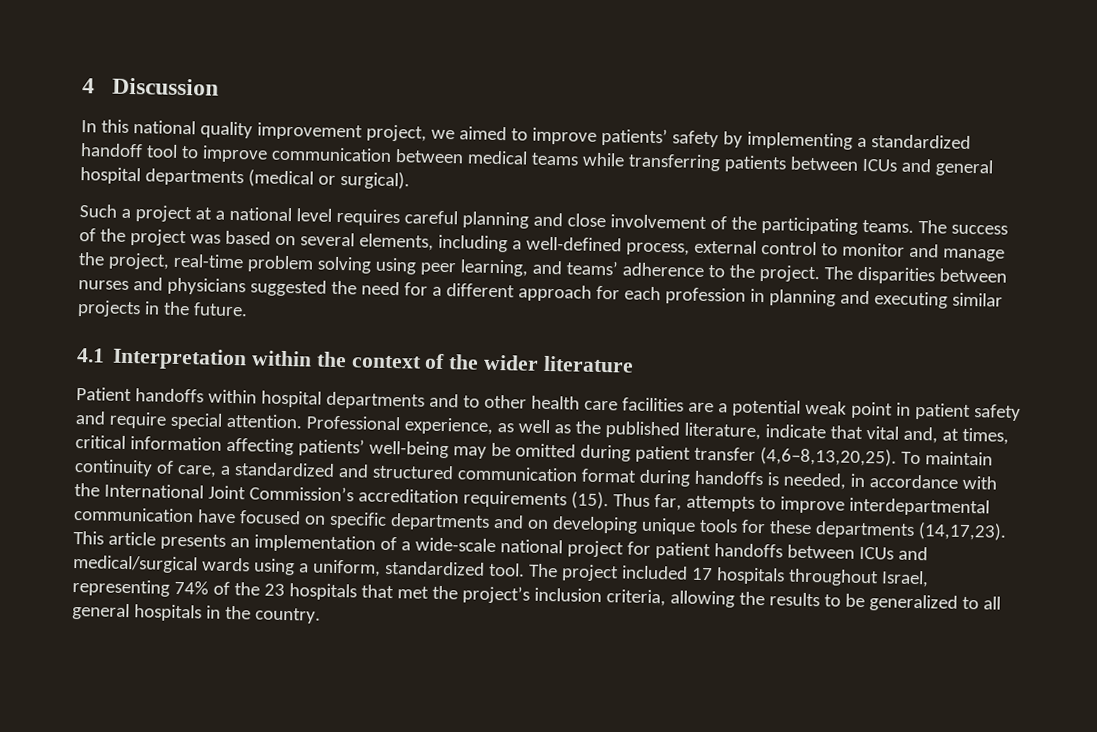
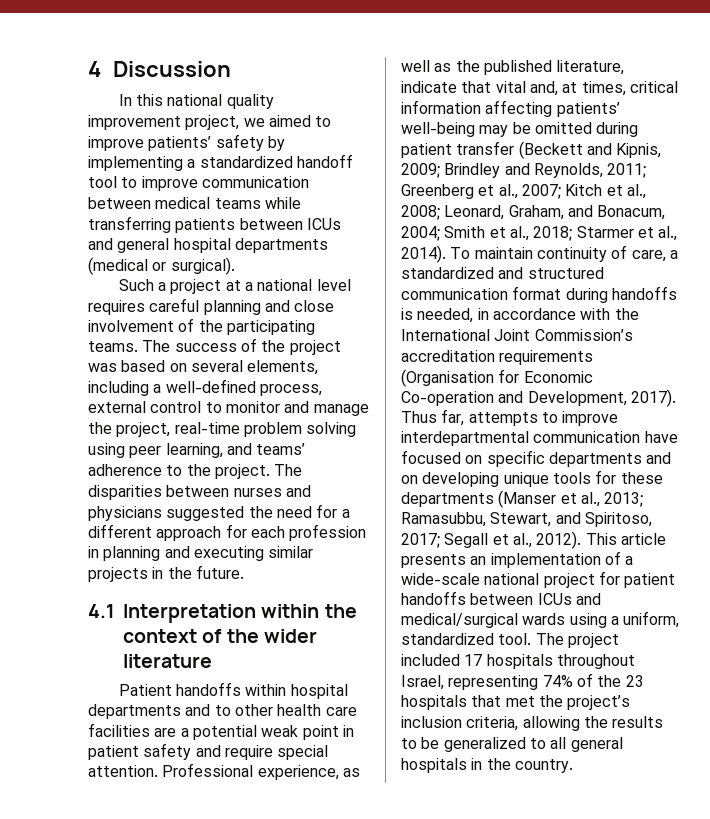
- Professional experience, as well as the published literature, indicate that vital and, at times, critical information affecting patients’ well-being may be omitted during patient transfer (4,6–8,13,20,25).
+ Professional experience, as well as the published literature, indicate that vital and, at times, critical information affecting patients’ well-being may be omitted during patient transfer (Beckett and Kipnis, 2009; Brindley and Reynolds, 2011; Greenberg et al., 2007; Kitch et al., 2008; Leonard, Graham, and Bonacum, 2004; Smith et al., 2018; Starmer et al., 2014).
- To maintain continuity of care, a standardized and structured communication format during handoffs is needed, in accordance with the International Joint Commission’s accreditation requirements (15).
+ To maintain continuity of care, a standardized and structured communication format during handoffs is needed, in accordance with the International Joint Commission’s accreditation requirements (Organisation for Economic Co-operation and Development, 2017).
- Thus far, attempts to improve interdepartmental communication have focused on specific departments and on developing unique tools for these departments (14,17,23).
+ Thus far, attempts to improve interdepartmental communication have focused on specific departments and on developing unique tools for these departments (Manser et al., 2013; Ramasubbu, Stewart, and Spiritoso, 2017; Segall et al., 2012).

